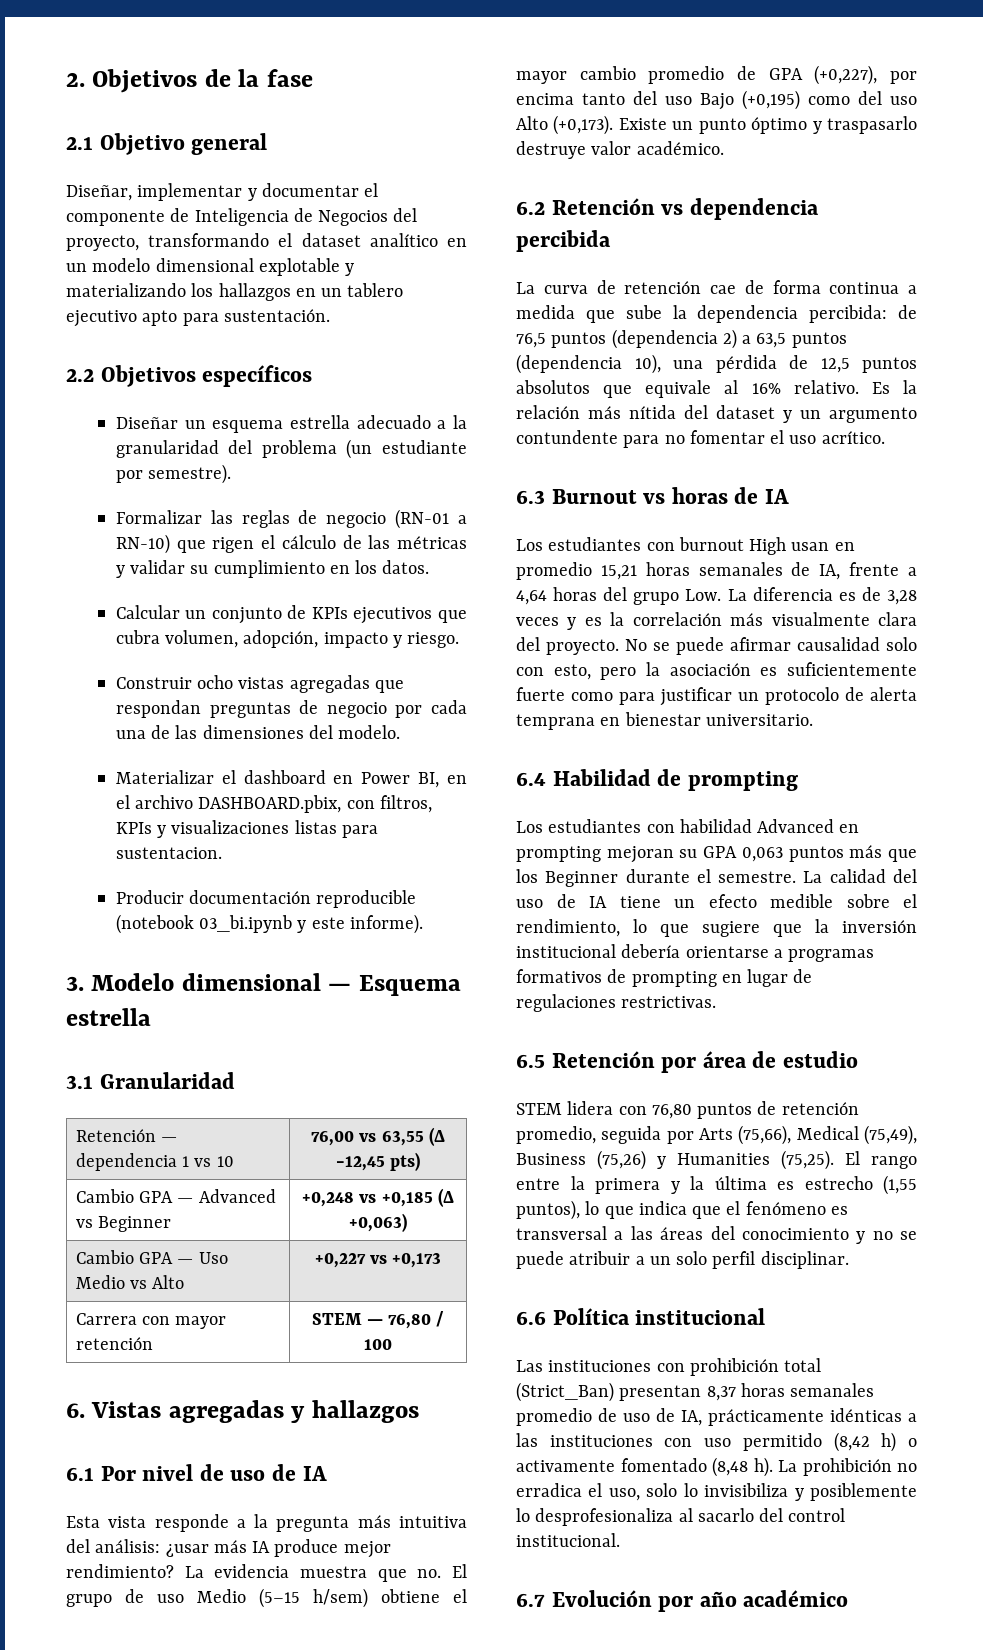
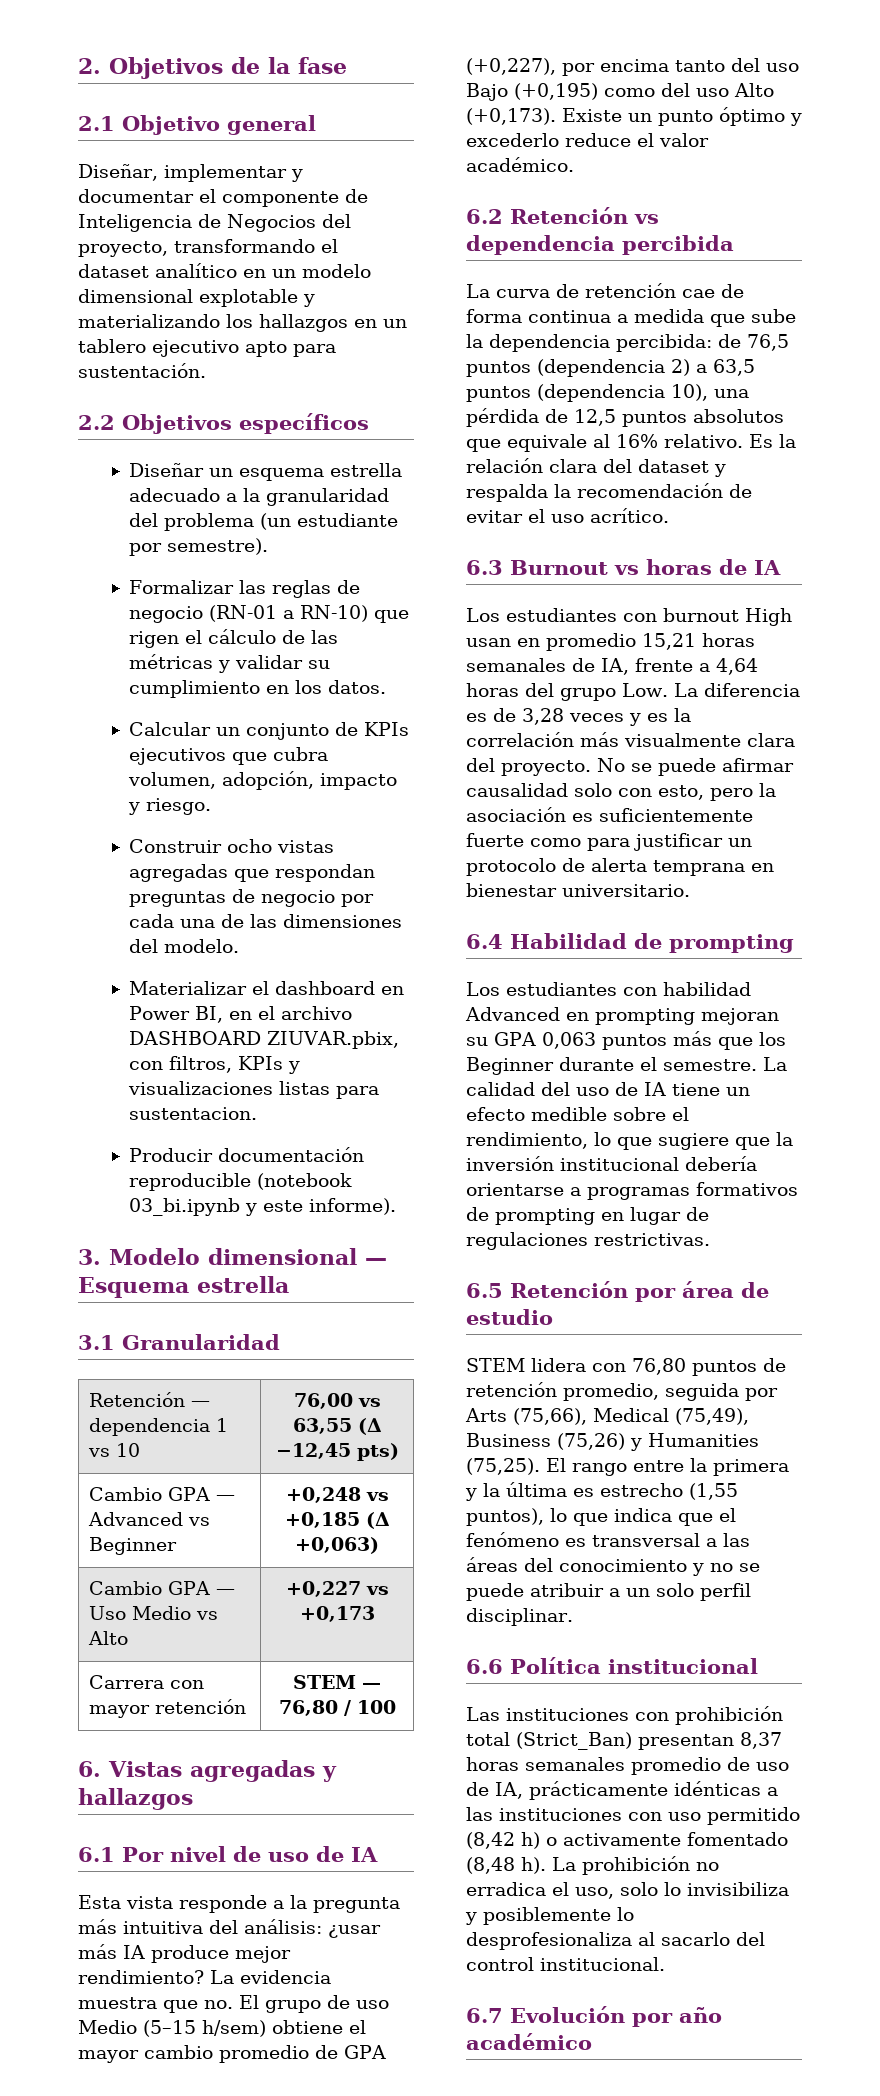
- Materializar el dashboard en Power BI, en el archivo DASHBOARD.pbix, con filtros, KPIs y visualizaciones listas para sustentacion.
+ Materializar el dashboard en Power BI, en el archivo DASHBOARD ZIUVAR.pbix, con filtros, KPIs y visualizaciones listas para sustentacion.
- Existe un punto óptimo y traspasarlo destruye valor académico.
+ Existe un punto óptimo y excederlo reduce el valor académico.
- Es la relación más nítida del dataset y un argumento contundente para no fomentar el uso acrítico.
+ Es la relación clara del dataset y respalda la recomendación de evitar el uso acrítico.

